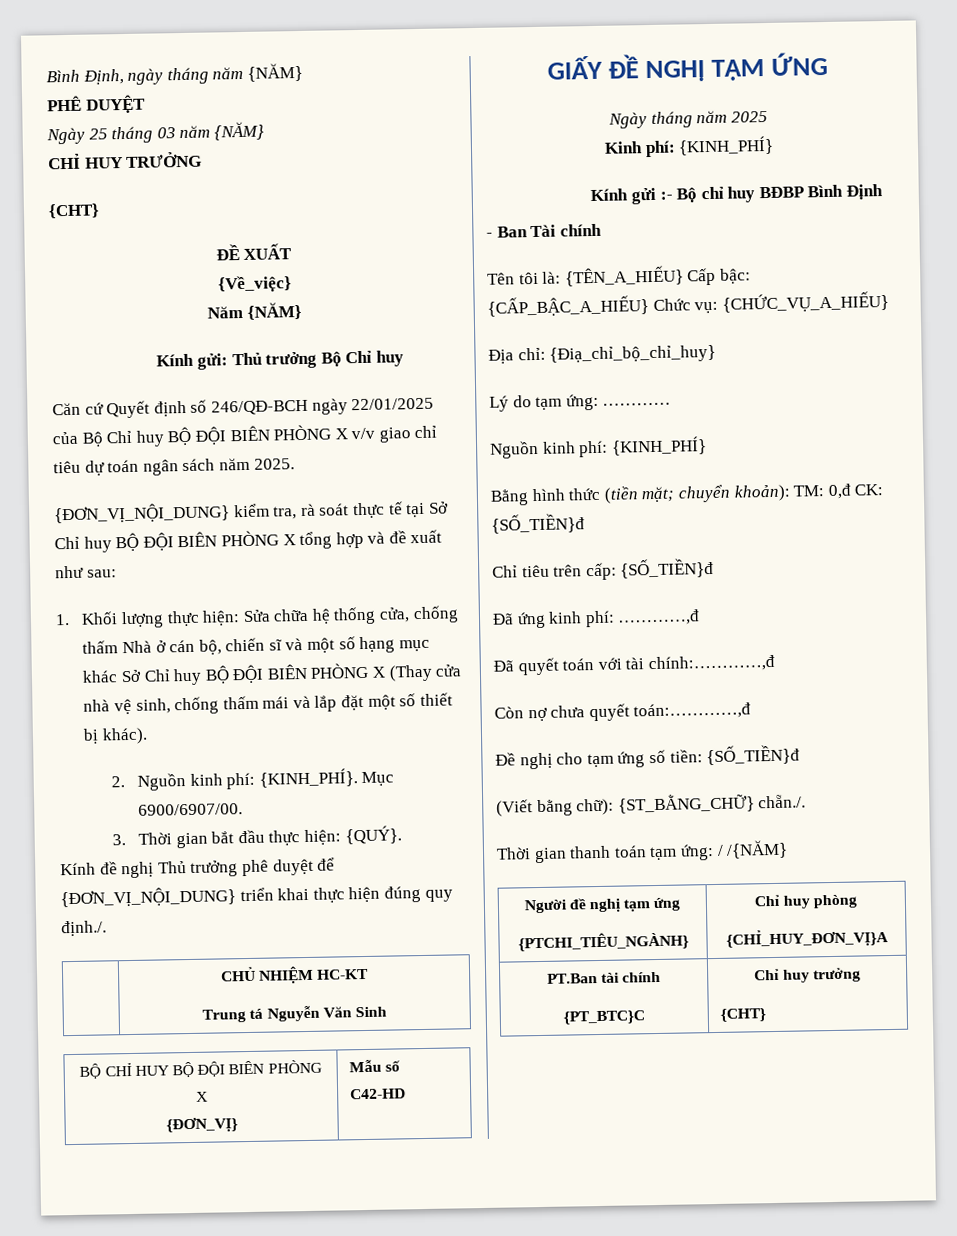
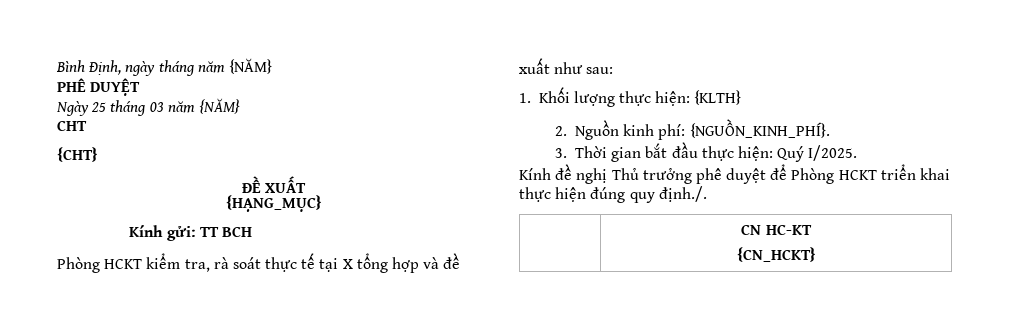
- CHỈ HUY TRƯỞNG
+ CHT
- {Về_việc}
- Năm {NĂM}
+ {HẠNG_MỤC}
- Kính gửi: Thủ trưởng Bộ Chỉ huy
- Căn cứ Quyết định số 246/QĐ-BCH ngày 22/01/2025 của Bộ Chỉ huy BỘ ĐỘI BIÊN PHÒNG X v/v giao chỉ tiêu dự toán ngân sách năm 2025.
- {ĐƠN_VỊ_NỘI_DUNG} kiểm tra, rà soát thực tế tại Sở Chỉ huy BỘ ĐỘI BIÊN PHÒNG X tổng hợp và đề xuất như sau:
+ Kính gửi: TT BCH
+ Phòng HCKT kiểm tra, rà soát thực tế tại X tổng hợp và đề xuất như sau:
- 1. Khối lượng thực hiện: Sửa chữa hệ thống cửa, chống thấm Nhà ở cán bộ, chiến sĩ và một số hạng mục khác Sở Chỉ huy BỘ ĐỘI BIÊN PHÒNG X (Thay cửa nhà vệ sinh, chống thấm mái và lắp đặt một số thiết bị khác).
+ 1. Khối lượng thực hiện: {KLTH}
- 2. Nguồn kinh phí: {KINH_PHÍ}. Mục 6900/6907/00.
+ 2. Nguồn kinh phí: {NGUỒN_KINH_PHÍ}.
- 3. Thời gian bắt đầu thực hiện: {QUÝ}.
+ 3. Thời gian bắt đầu thực hiện: Quý I/2025.
- Kính đề nghị Thủ trưởng phê duyệt để {ĐƠN_VỊ_NỘI_DUNG} triển khai thực hiện đúng quy định./.
+ Kính đề nghị Thủ trưởng phê duyệt để Phòng HCKT triển khai thực hiện đúng quy định./.
- | CHỦ NHIỆM HC-KT
- Trung tá Nguyễn Văn Sinh
- BỘ CHỈ HUY BỘ ĐỘI BIÊN PHÒNG X
- {ĐƠN_VỊ} | Mẫu số C42-HD
- GIẤY ĐỀ NGHỊ TẠM ỨNG
- Ngày tháng năm 2025
- Kinh phí: {KINH_PHÍ}
- Kính gửi :- Bộ chỉ huy BĐBP Bình Định
- - Ban Tài chính
- Tên tôi là: {TÊN_A_HIẾU} Cấp bậc: {CẤP_BẬC_A_HIẾU} Chức vụ: {CHỨC_VỤ_A_HIẾU}
- Địa chỉ: {Điạ_chỉ_bộ_chỉ_huy}
- Lý do tạm ứng: …………
- Nguồn kinh phí: {KINH_PHÍ}
- Bằng hình thức (tiền mặt; chuyển khoản): TM: 0,đ CK: {SỐ_TIỀN}đ
- Chỉ tiêu trên cấp: {SỐ_TIỀN}đ
- Đã ứng kinh phí: …………,đ
- Đã quyết toán với tài chính:…………,đ
- Còn nợ chưa quyết toán:…………,đ
- Đề nghị cho tạm ứng số tiền: {SỐ_TIỀN}đ
- (Viết bằng chữ): {ST_BẰNG_CHỮ} chẵn./.
- Thời gian thanh toán tạm ứng: / /{NĂM}
- Người đề nghị tạm ứng
- {PTCHI_TIÊU_NGÀNH} | Chỉ huy phòng
- {CHỈ_HUY_ĐƠN_VỊ}A
- PT.Ban tài chính
- {PT_BTC}C | Chỉ huy trưởng
- {CHT}
+ | CN HC-KT
+ {CN_HCKT}

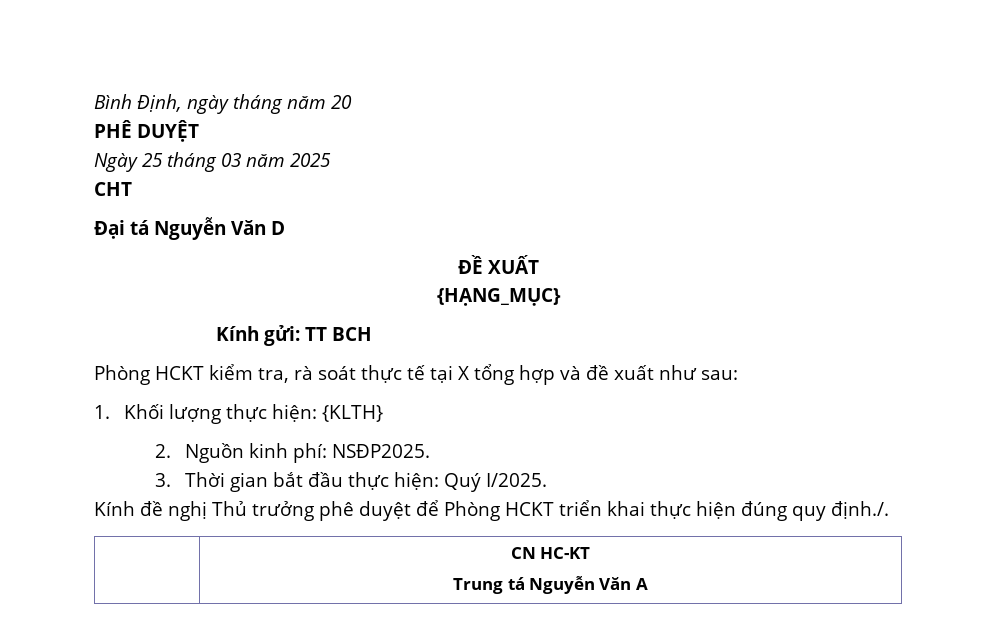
- Bình Định, ngày tháng năm {NĂM}
+ Bình Định, ngày tháng năm 20
- Ngày 25 tháng 03 năm {NĂM}
+ Ngày 25 tháng 03 năm 2025
- {CHT}
+ Đại tá Nguyễn Văn D
- 2. Nguồn kinh phí: {NGUỒN_KINH_PHÍ}.
+ 2. Nguồn kinh phí: NSĐP2025.
  | CN HC-KT
- {CN_HCKT}
+ Trung tá Nguyễn Văn A

